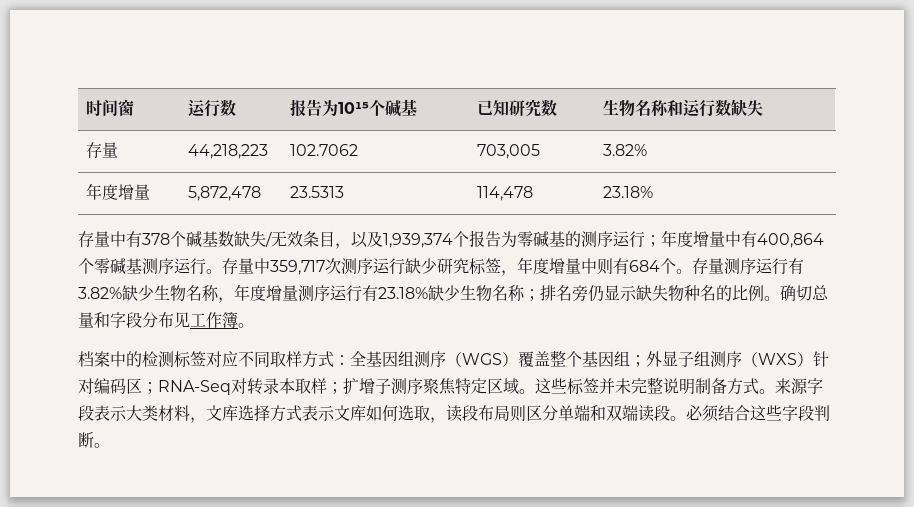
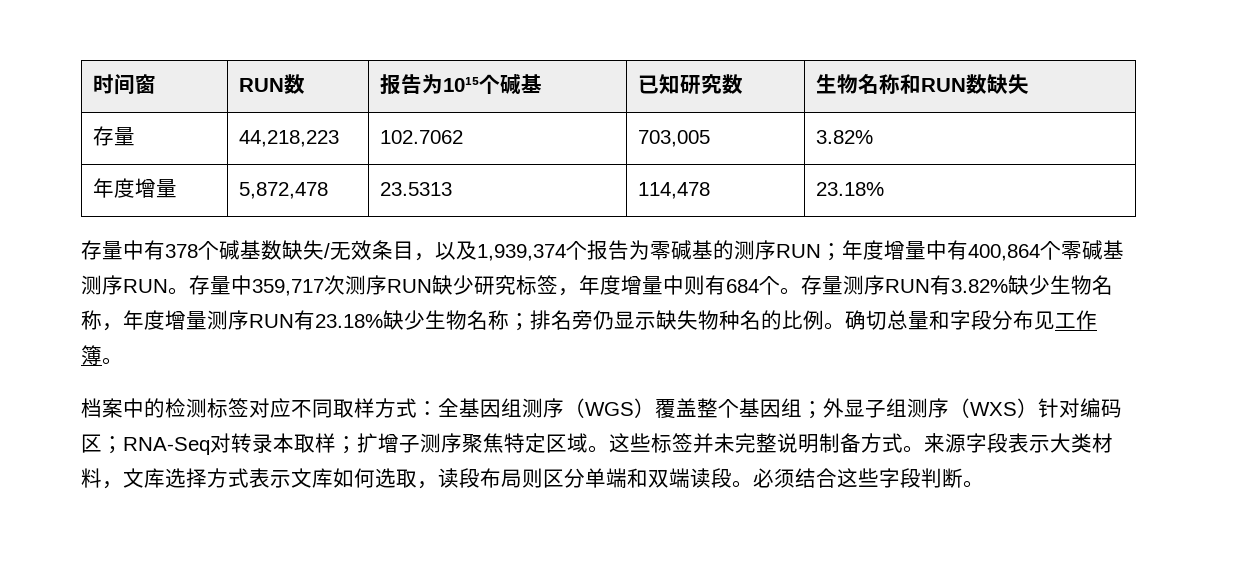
- 时间窗 | 运行数 | 报告为10¹⁵个碱基 | 已知研究数 | 生物名称和运行数缺失
+ 时间窗 | RUN数 | 报告为10¹⁵个碱基 | 已知研究数 | 生物名称和RUN数缺失
- 存量中有378个碱基数缺失/无效条目，以及1,939,374个报告为零碱基的测序运行；年度增量中有400,864个零碱基测序运行。
+ 存量中有378个碱基数缺失/无效条目，以及1,939,374个报告为零碱基的测序RUN；年度增量中有400,864个零碱基测序RUN。
- 存量中359,717次测序运行缺少研究标签，年度增量中则有684个。
+ 存量中359,717次测序RUN缺少研究标签，年度增量中则有684个。
- 存量测序运行有3.82%缺少生物名称，年度增量测序运行有23.18%缺少生物名称；排名旁仍显示缺失物种名的比例。
+ 存量测序RUN有3.82%缺少生物名称，年度增量测序RUN有23.18%缺少生物名称；排名旁仍显示缺失物种名的比例。

